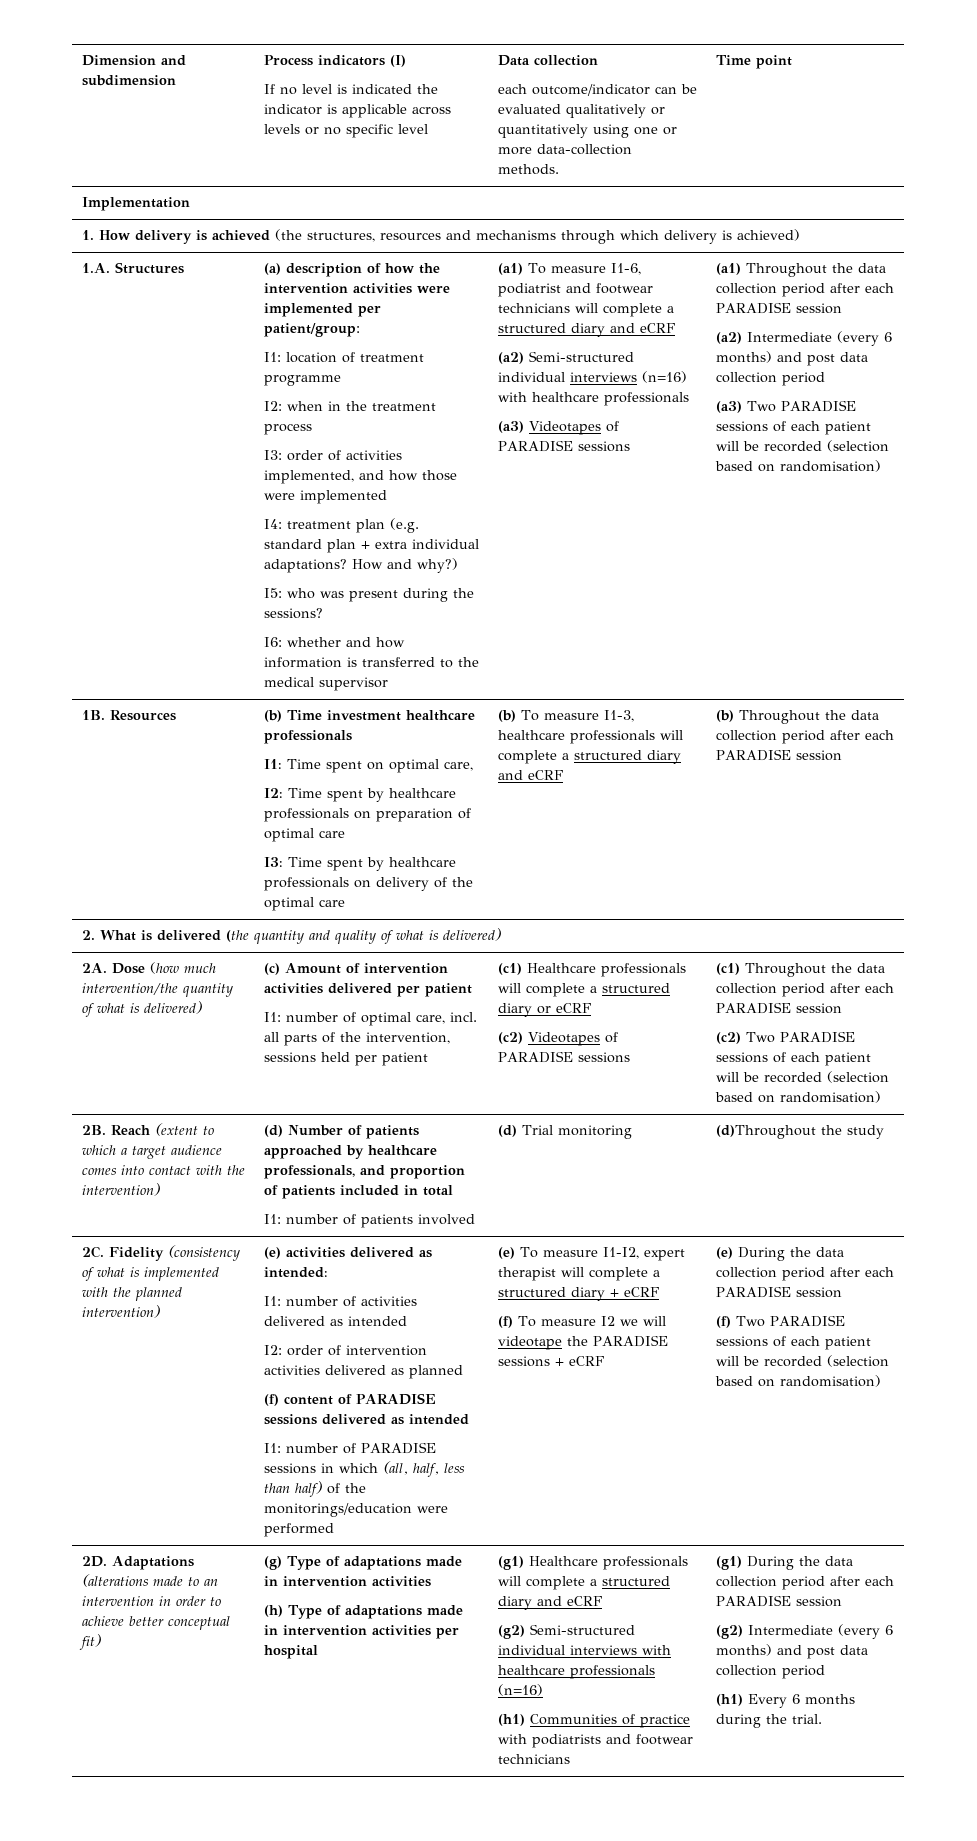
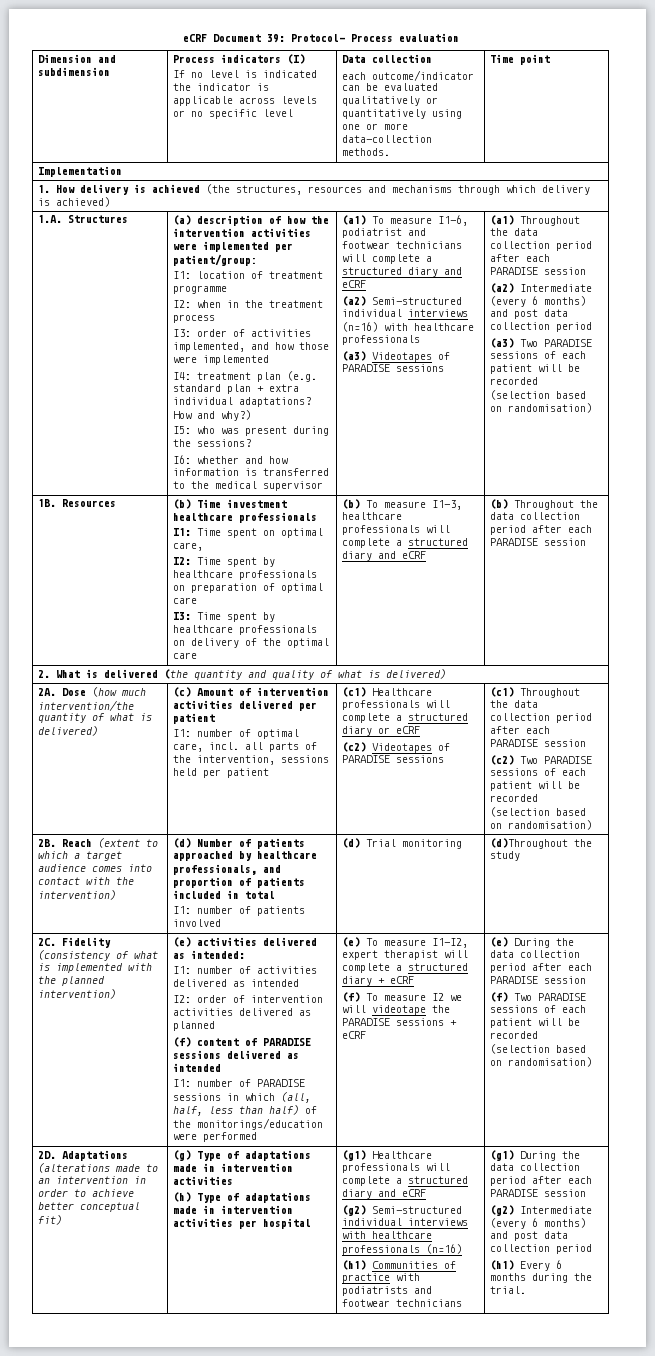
+ eCRF Document 39: Protocol- Process evaluation

